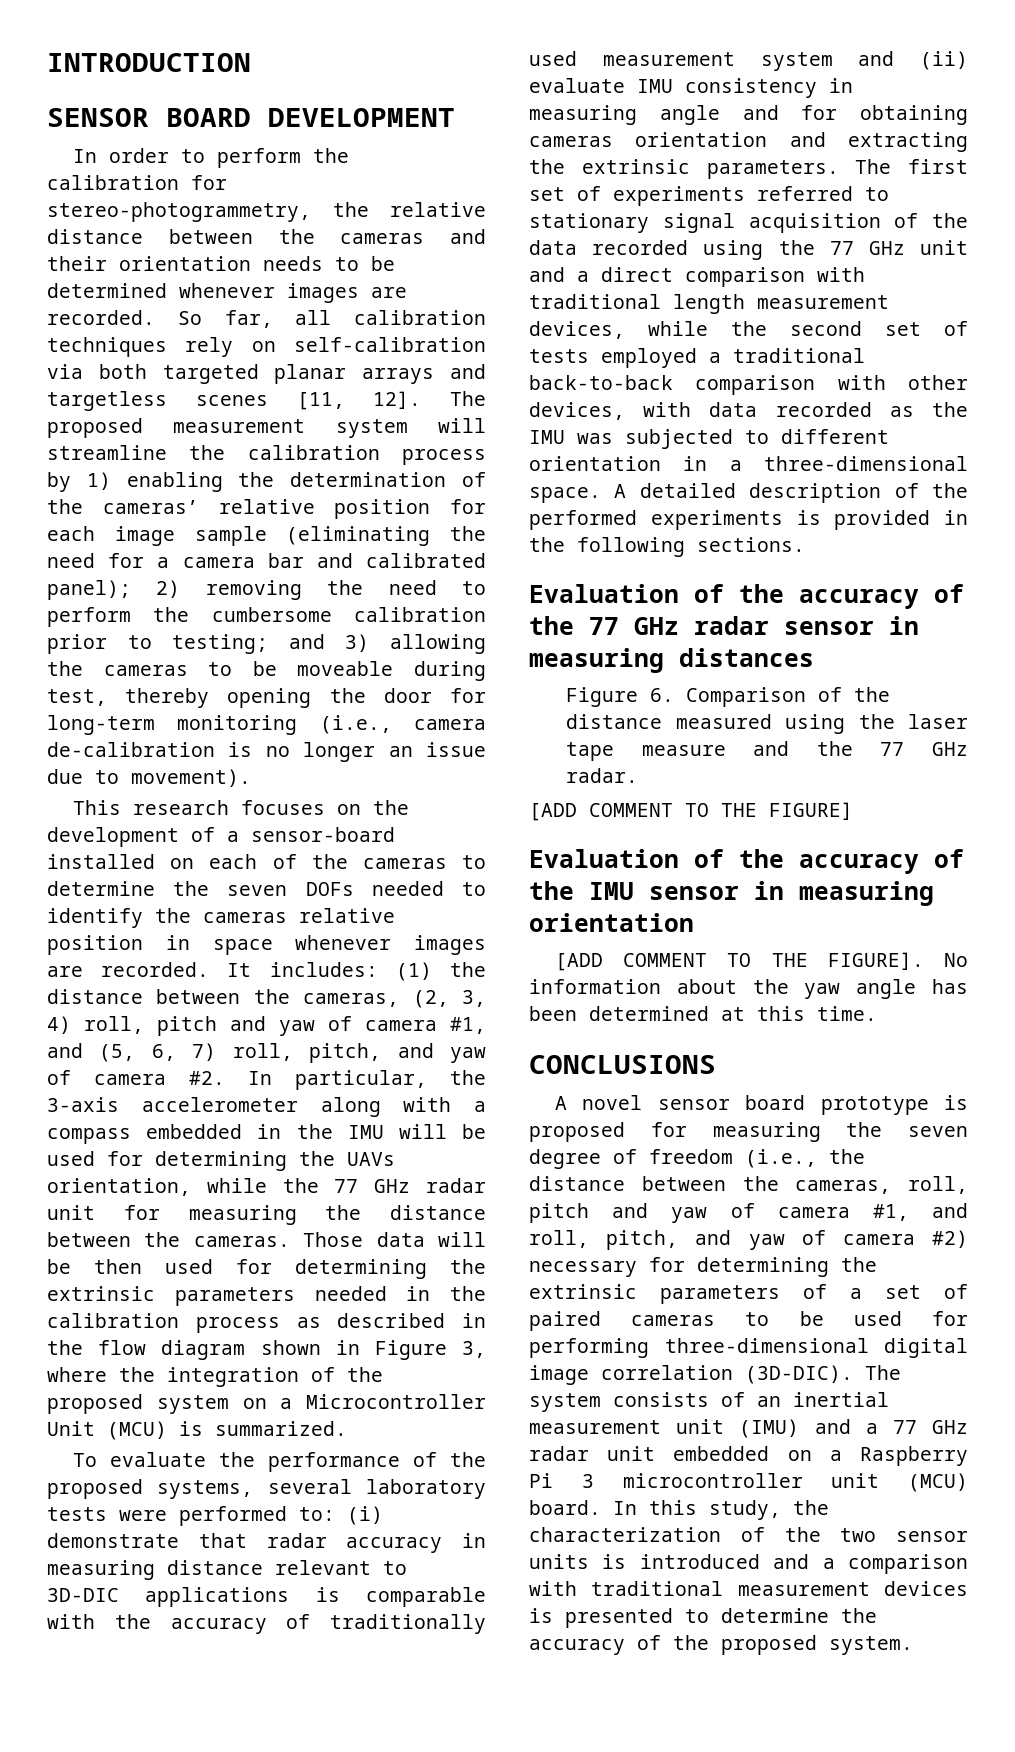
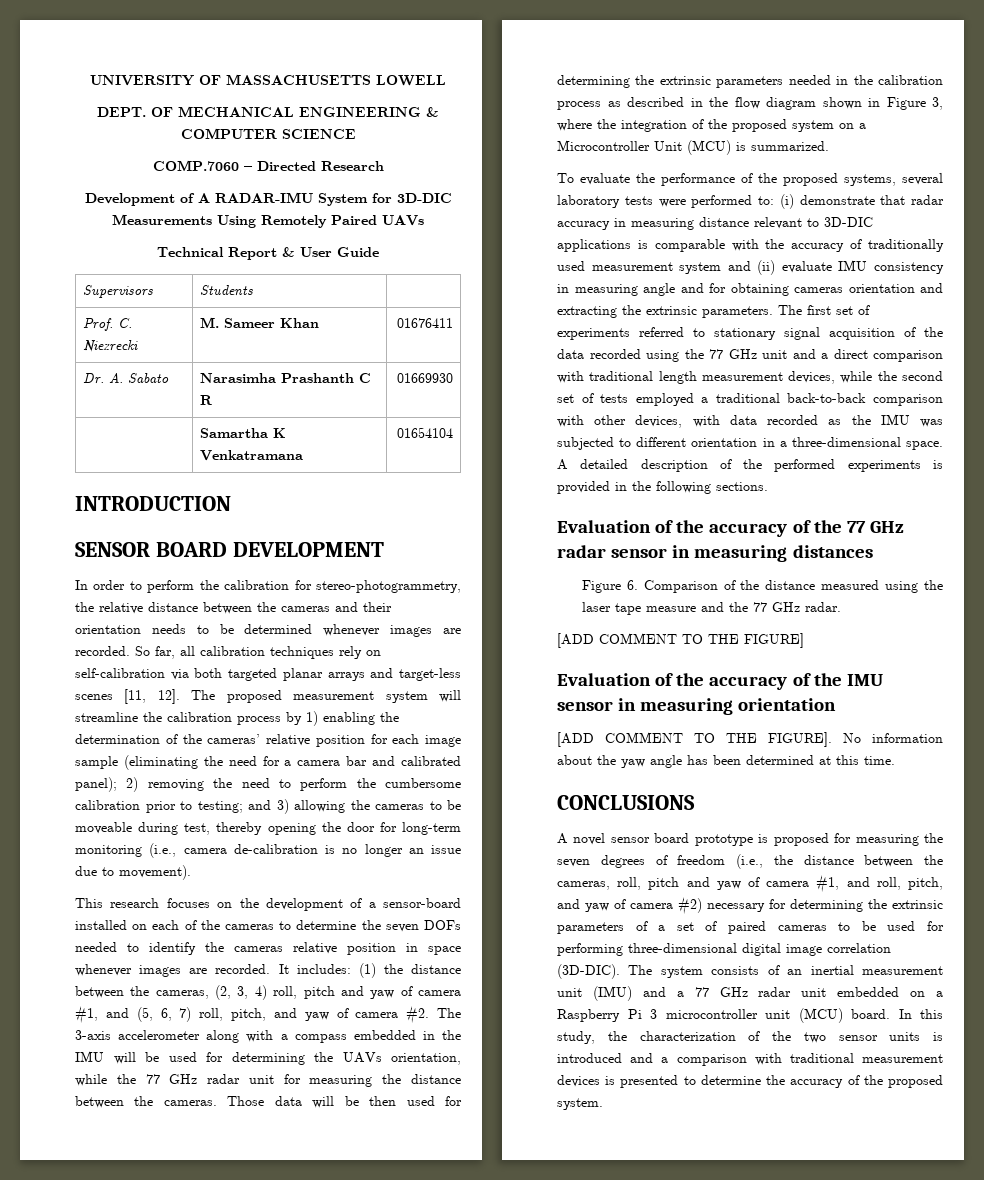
+ UNIVERSITY OF MASSACHUSETTS LOWELL
+ DEPT. OF MECHANICAL ENGINEERING & COMPUTER SCIENCE
+ COMP.7060 – Directed Research
+ Development of A RADAR-IMU System for 3D-DIC Measurements Using Remotely Paired UAVs
+ Technical Report & User Guide
+ Supervisors | Students |
+ Prof. C. Niezrecki | M. Sameer Khan | 01676411
+ Dr. A. Sabato | Narasimha Prashanth C R | 01669930
+ | Samartha K Venkatramana | 01654104
- So far, all calibration techniques rely on self-calibration via both targeted planar arrays and targetless scenes [11, 12].
+ So far, all calibration techniques rely on self-calibration via both targeted planar arrays and target-less scenes [11, 12].
- In particular, the 3-axis accelerometer along with a compass embedded in the IMU will be used for determining the UAVs orientation, while the 77 GHz radar unit for measuring the distance between the cameras.
+ The 3-axis accelerometer along with a compass embedded in the IMU will be used for determining the UAVs orientation, while the 77 GHz radar unit for measuring the distance between the cameras.
- A novel sensor board prototype is proposed for measuring the seven degree of freedom (i.e., the distance between the cameras, roll, pitch and yaw of camera #1, and roll, pitch, and yaw of camera #2) necessary for determining the extrinsic parameters of a set of paired cameras to be used for performing three-dimensional digital image correlation (3D-DIC).
+ A novel sensor board prototype is proposed for measuring the seven degrees of freedom (i.e., the distance between the cameras, roll, pitch and yaw of camera #1, and roll, pitch, and yaw of camera #2) necessary for determining the extrinsic parameters of a set of paired cameras to be used for performing three-dimensional digital image correlation (3D-DIC).

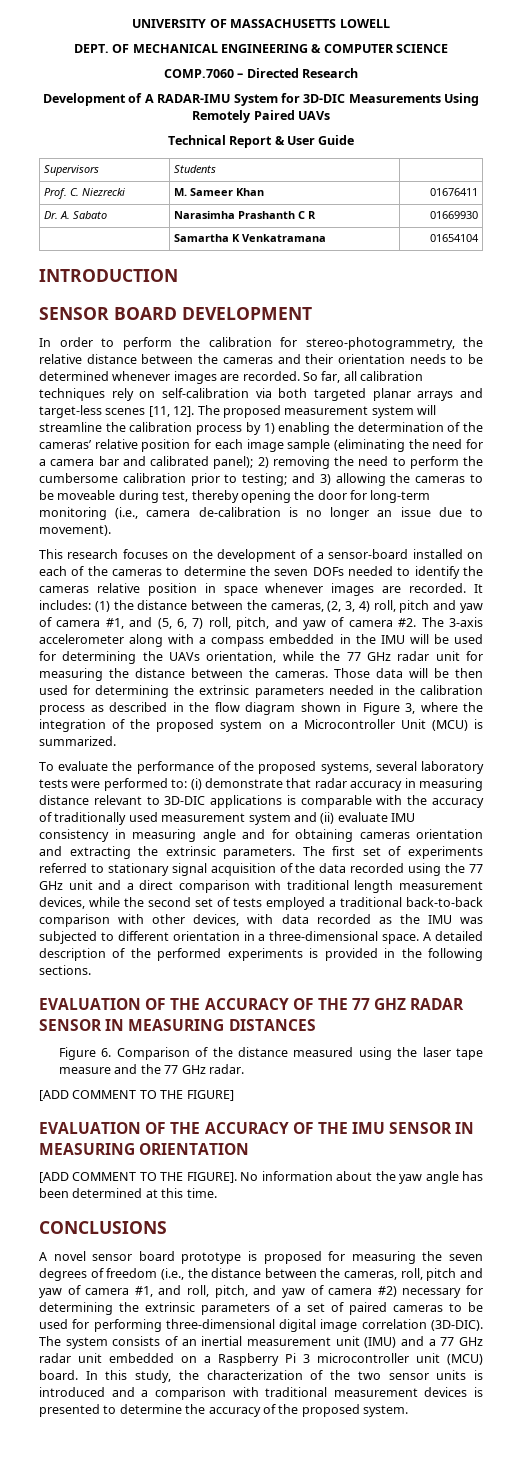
- Evaluation of the accuracy of the 77 GHz radar sensor in measuring distances
+ EVALUATION OF THE ACCURACY OF THE 77 GHZ RADAR SENSOR IN MEASURING DISTANCES
- Evaluation of the accuracy of the IMU sensor in measuring orientation
+ EVALUATION OF THE ACCURACY OF THE IMU SENSOR IN MEASURING ORIENTATION

